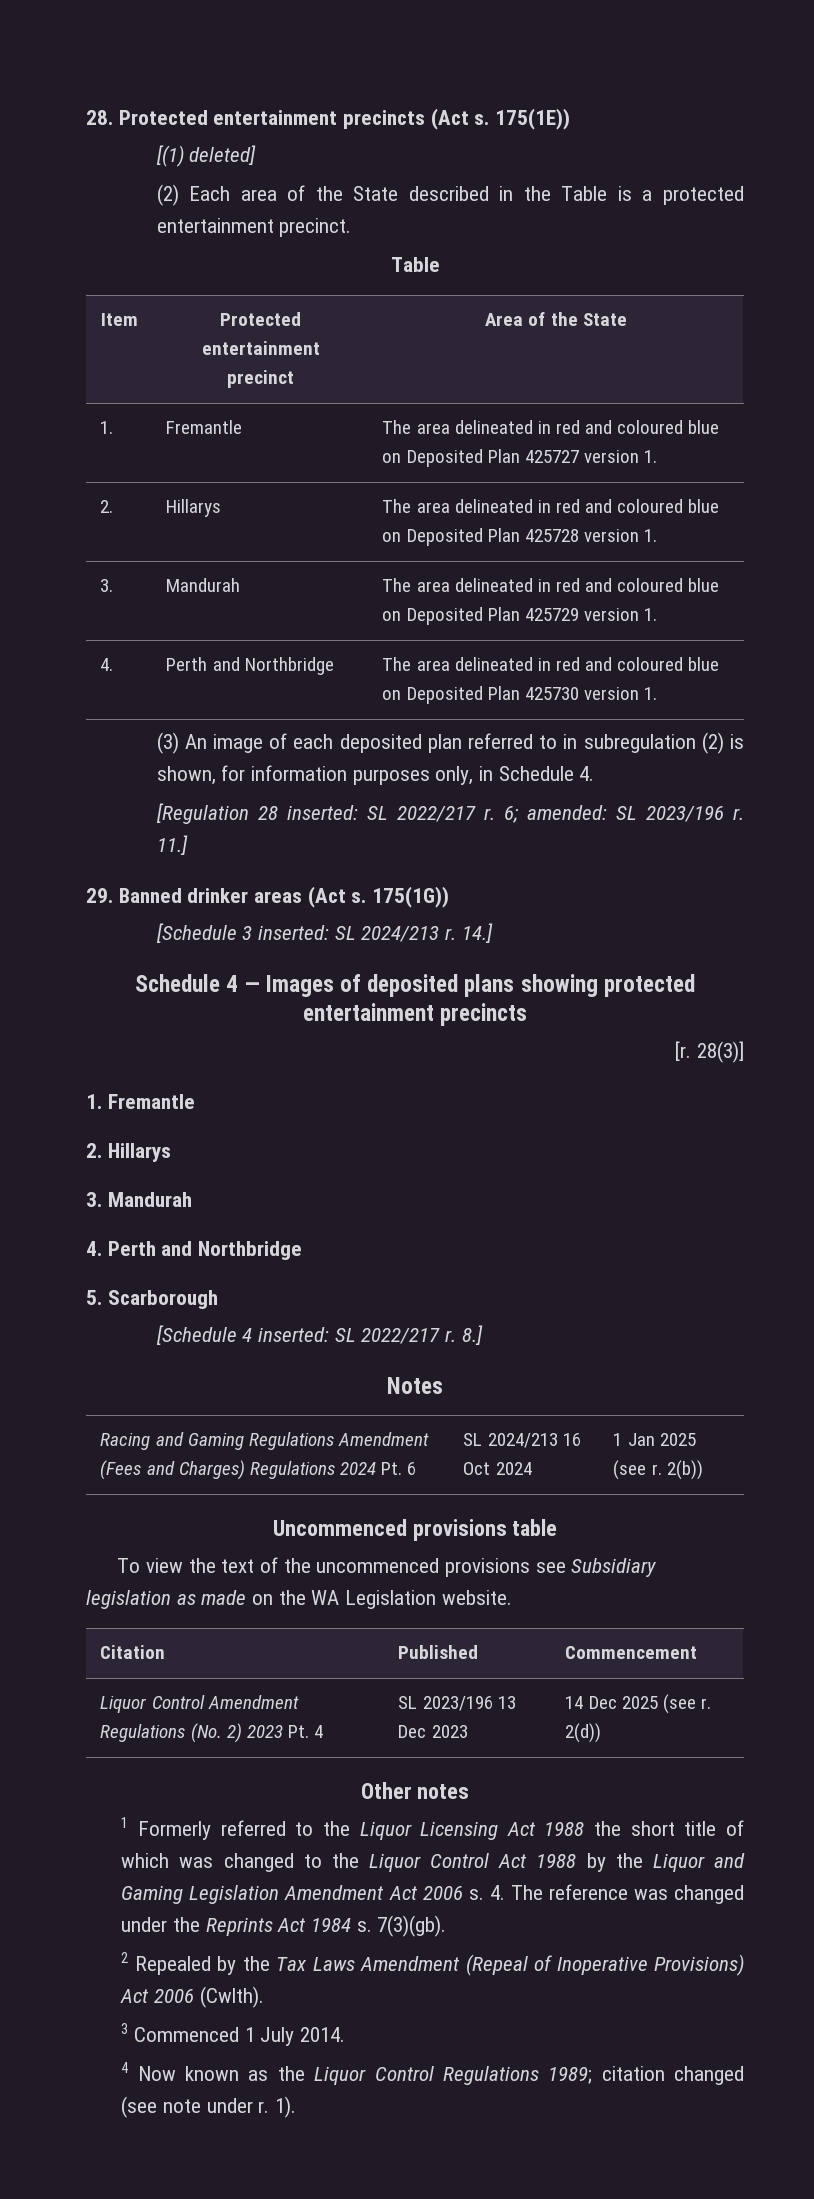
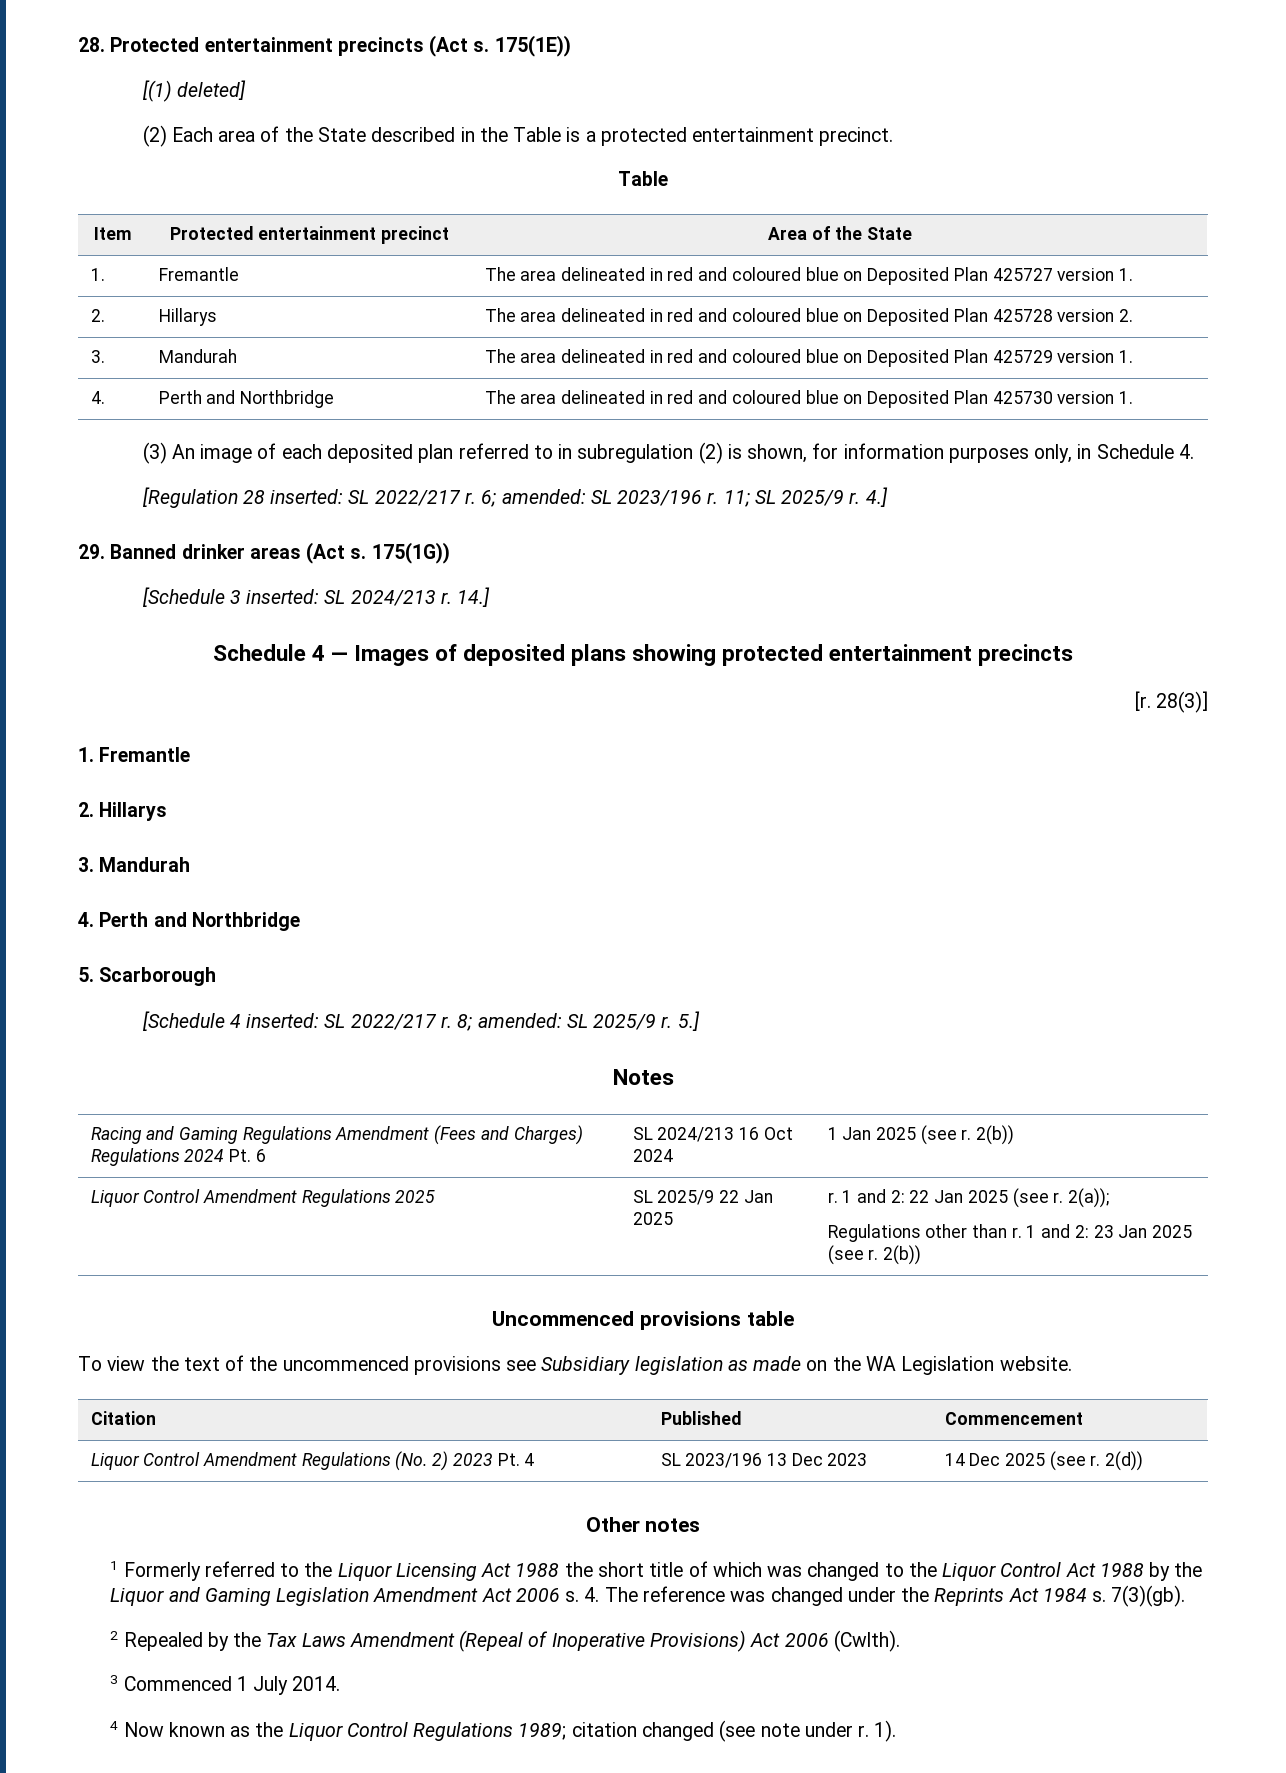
- 2. | Hillarys | The area delineated in red and coloured blue on Deposited Plan 425728 version 1.
+ 2. | Hillarys | The area delineated in red and coloured blue on Deposited Plan 425728 version 2.
- 11.]
+ 11; SL 2025/9 r. 4.]
- 8.]
+ 8; amended: SL 2025/9 r. 5.]
+ Liquor Control Amendment Regulations 2025 | SL 2025/9 22 Jan 2025 | r. 1 and 2: 22 Jan 2025 (see r. 2(a));
+ Regulations other than r. 1 and 2: 23 Jan 2025 (see r. 2(b))

